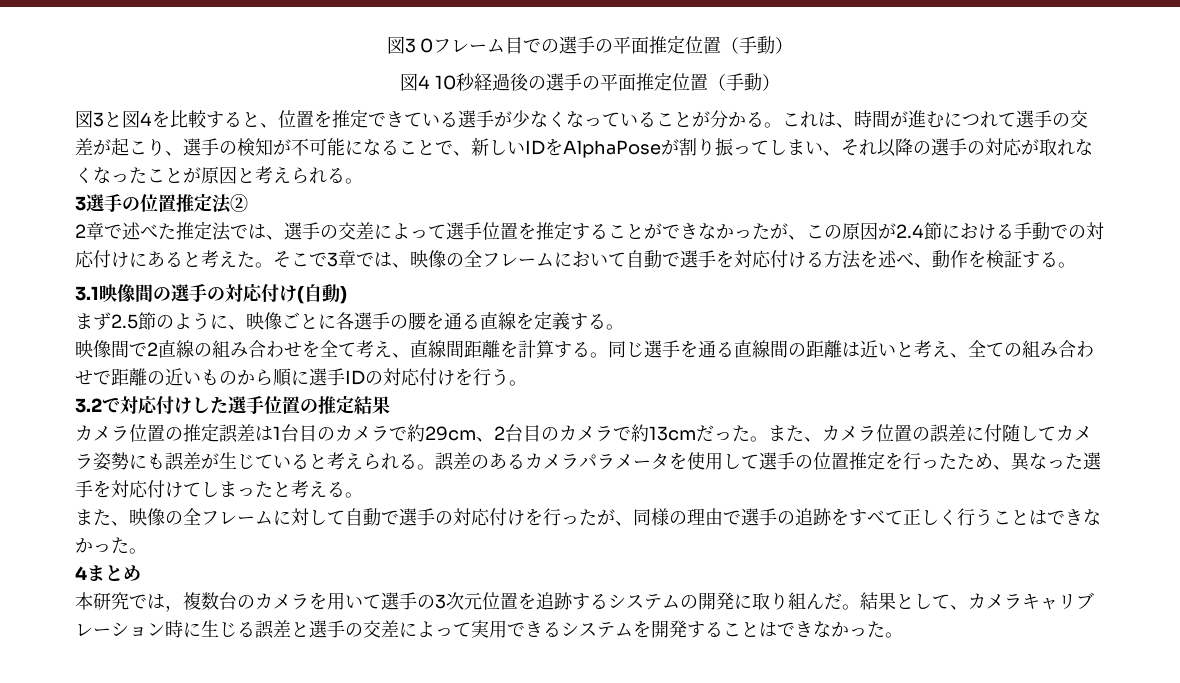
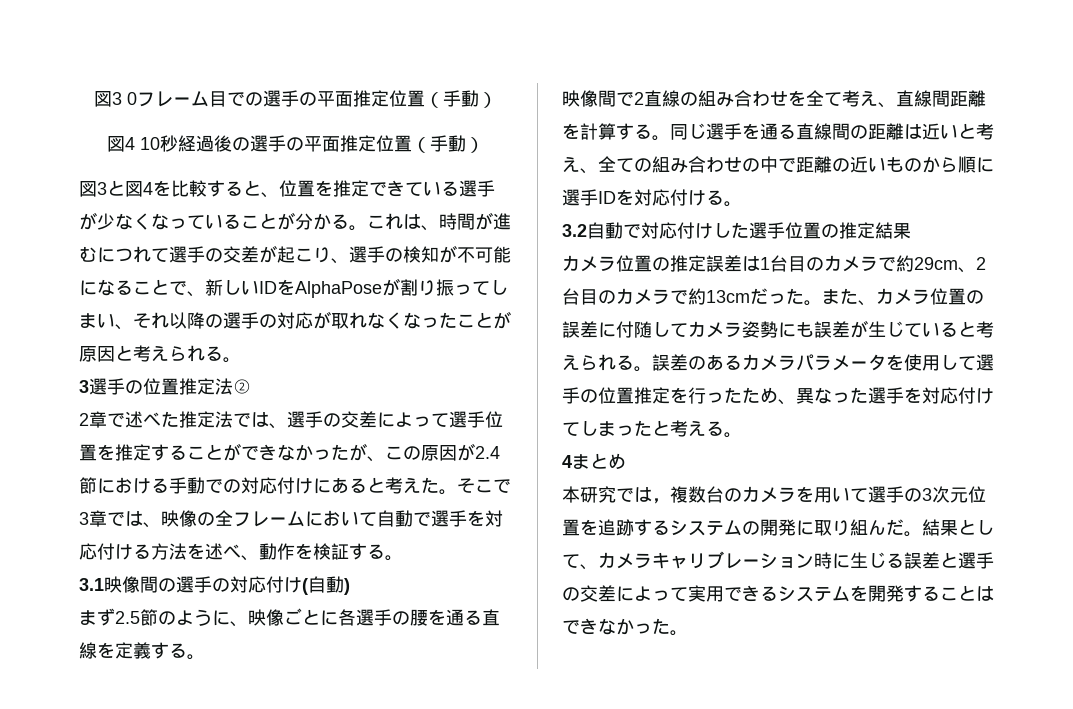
- 同じ選手を通る直線間の距離は近いと考え、全ての組み合わせで距離の近いものから順に選手IDの対応付けを行う。
+ 同じ選手を通る直線間の距離は近いと考え、全ての組み合わせの中で距離の近いものから順に選手IDを対応付ける。
- 3.2で対応付けした選手位置の推定結果
+ 3.2自動で対応付けした選手位置の推定結果
- また、映像の全フレームに対して自動で選手の対応付けを行ったが、同様の理由で選手の追跡をすべて正しく行うことはできなかった。

